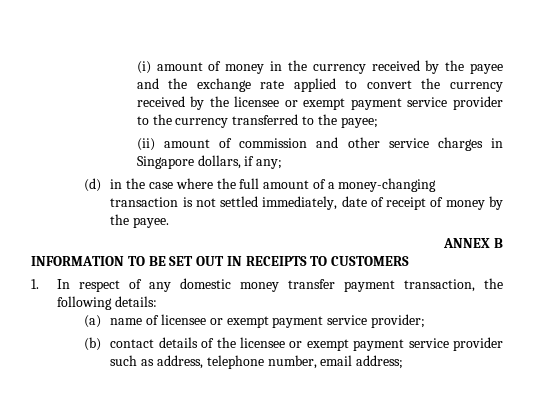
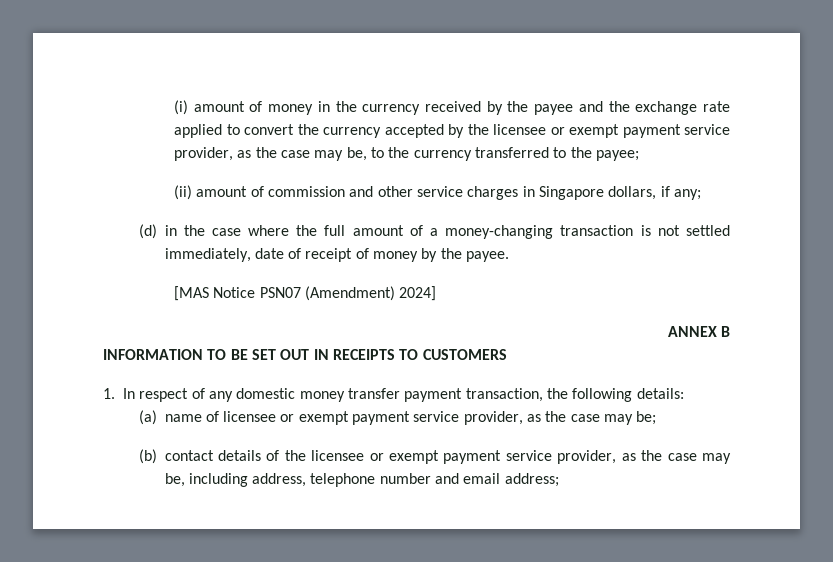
- (i) amount of money in the currency received by the payee and the exchange rate applied to convert the currency received by the licensee or exempt payment service provider to the currency transferred to the payee;
+ (i) amount of money in the currency received by the payee and the exchange rate applied to convert the currency accepted by the licensee or exempt payment service provider, as the case may be, to the currency transferred to the payee;
+ [MAS Notice PSN07 (Amendment) 2024]
- (a) name of licensee or exempt payment service provider;
+ (a) name of licensee or exempt payment service provider, as the case may be;
- (b) contact details of the licensee or exempt payment service provider such as address, telephone number, email address;
+ (b) contact details of the licensee or exempt payment service provider, as the case may be, including address, telephone number and email address;

